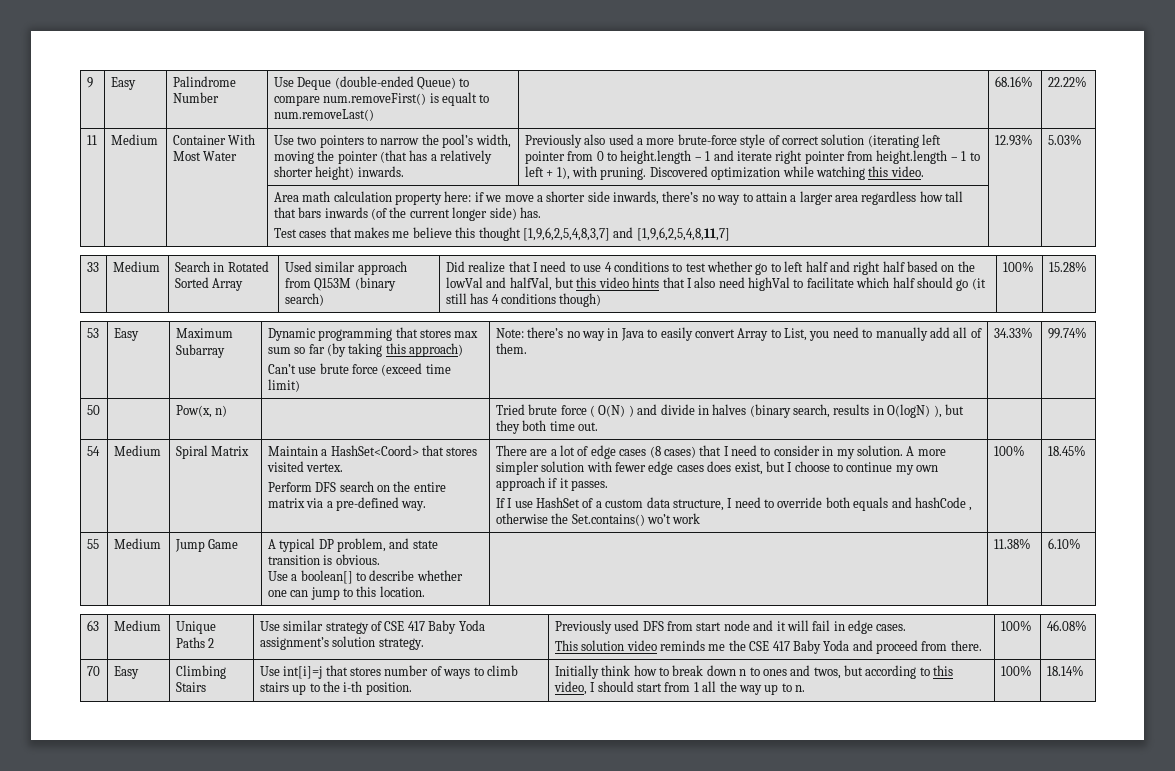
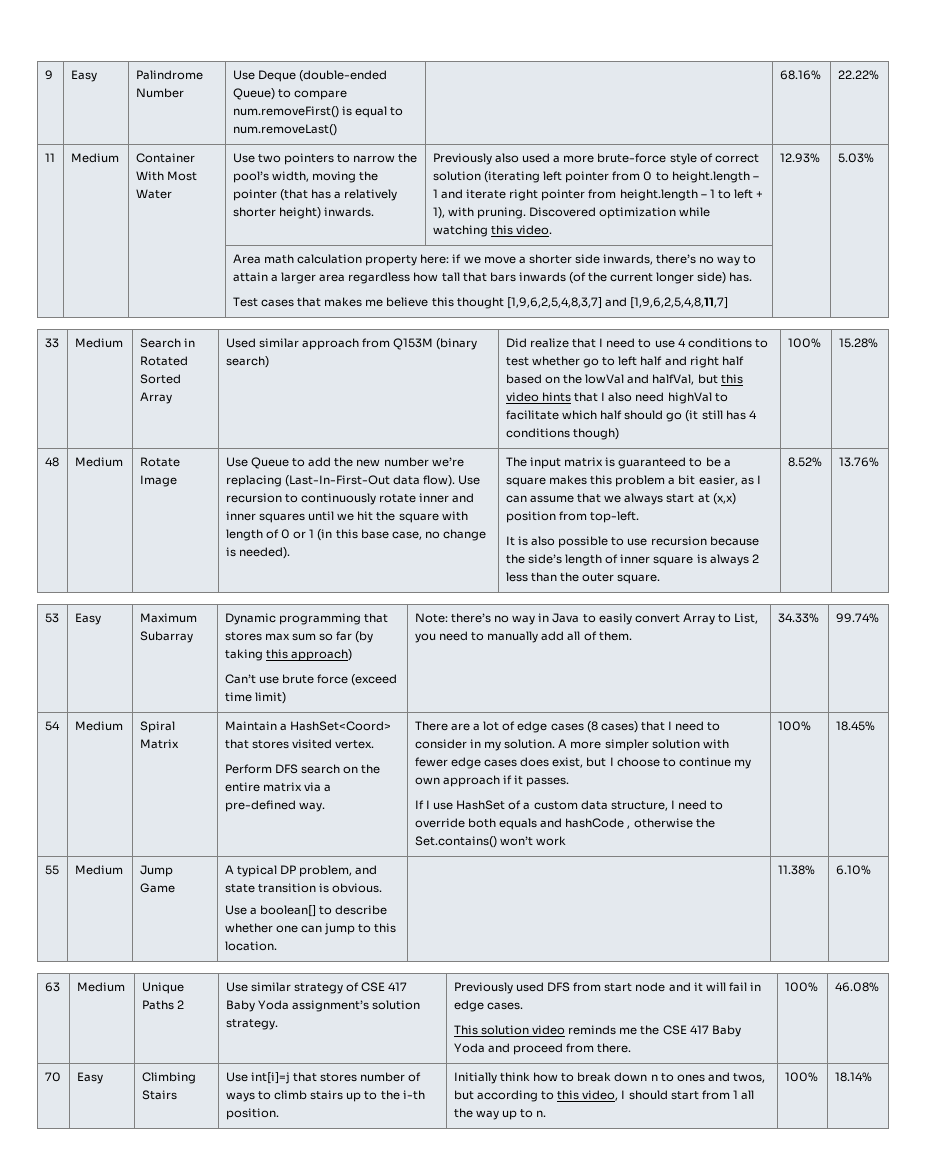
- 9 | Easy | Palindrome Number | Use Deque (double-ended Queue) to compare num.removeFirst() is equalt to num.removeLast() | | 68.16% | 22.22%
+ 9 | Easy | Palindrome Number | Use Deque (double-ended Queue) to compare num.removeFirst() is equal to num.removeLast() | | 68.16% | 22.22%
+ 48 | Medium | Rotate Image | Use Queue to add the new number we’re replacing (Last-In-First-Out data flow). Use recursion to continuously rotate inner and inner squares until we hit the square with length of 0 or 1 (in this base case, no change is needed). | The input matrix is guaranteed to be a square makes this problem a bit easier, as I can assume that we always start at (x,x) position from top-left.
+ It is also possible to use recursion because the side’s length of inner square is always 2 less than the outer square. | 8.52% | 13.76%
- 50 | | Pow(x, n) | | Tried brute force ( O(N) ) and divide in halves (binary search, results in O(logN) ), but they both time out. | |
- If I use HashSet of a custom data structure, I need to override both equals and hashCode , otherwise the Set.contains() wo’t work
+ If I use HashSet of a custom data structure, I need to override both equals and hashCode , otherwise the Set.contains() won’t work

